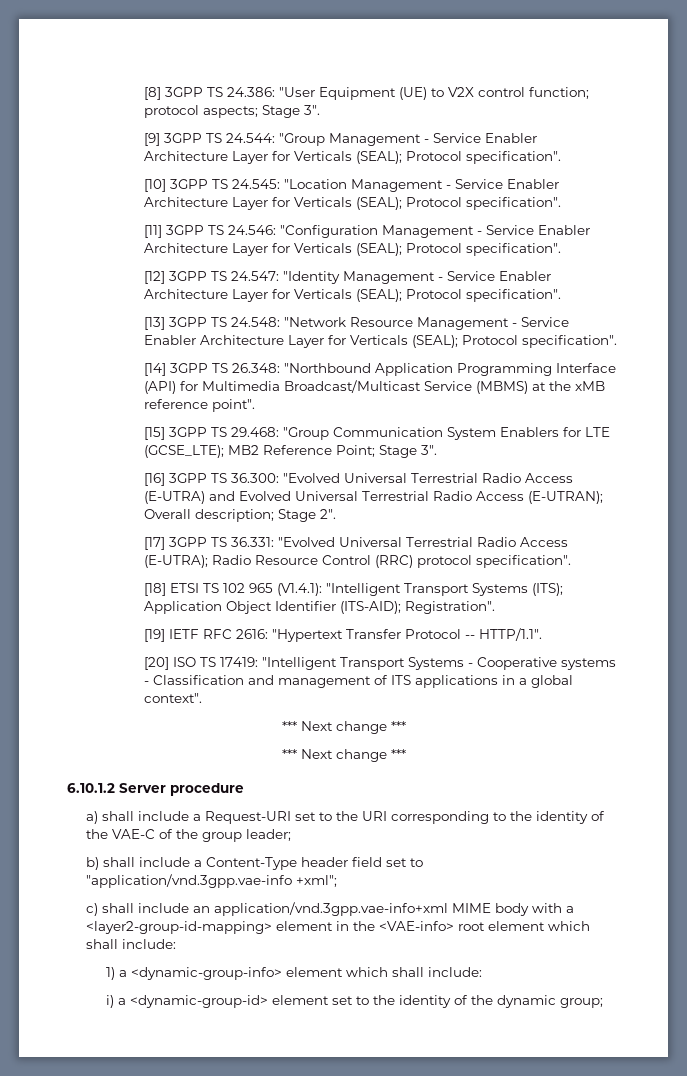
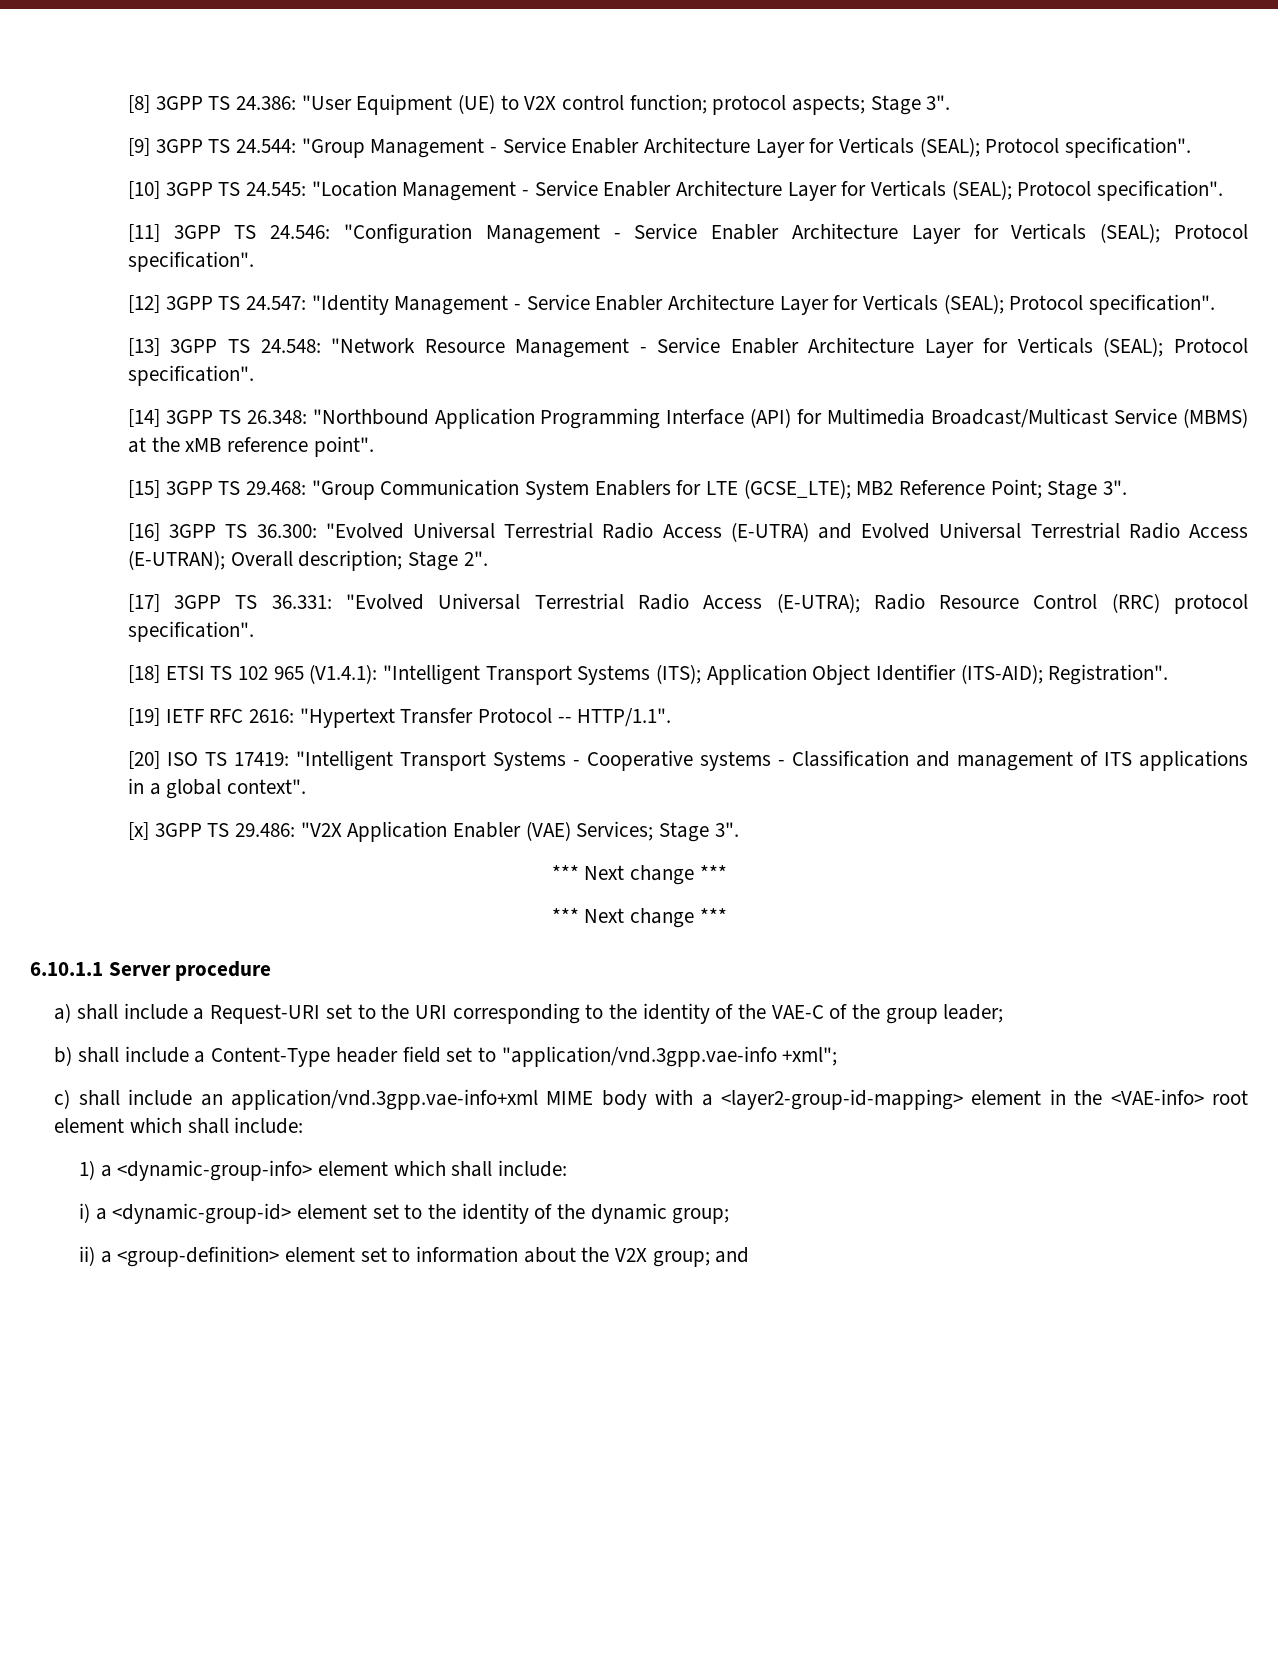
+ [x] 3GPP TS 29.486: "V2X Application Enabler (VAE) Services; Stage 3".
- 6.10.1.2 Server procedure
+ 6.10.1.1 Server procedure
+ ii) a <group-definition> element set to information about the V2X group; and

